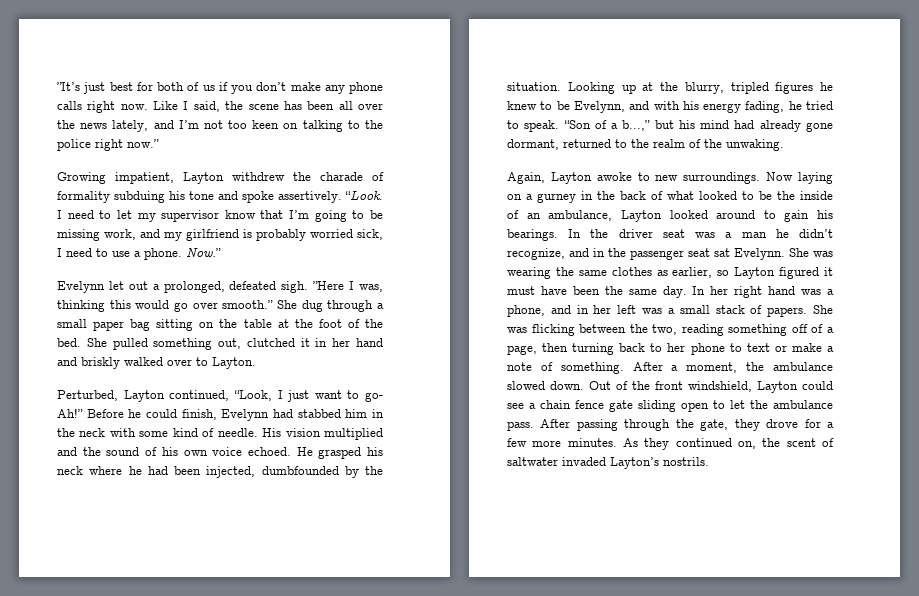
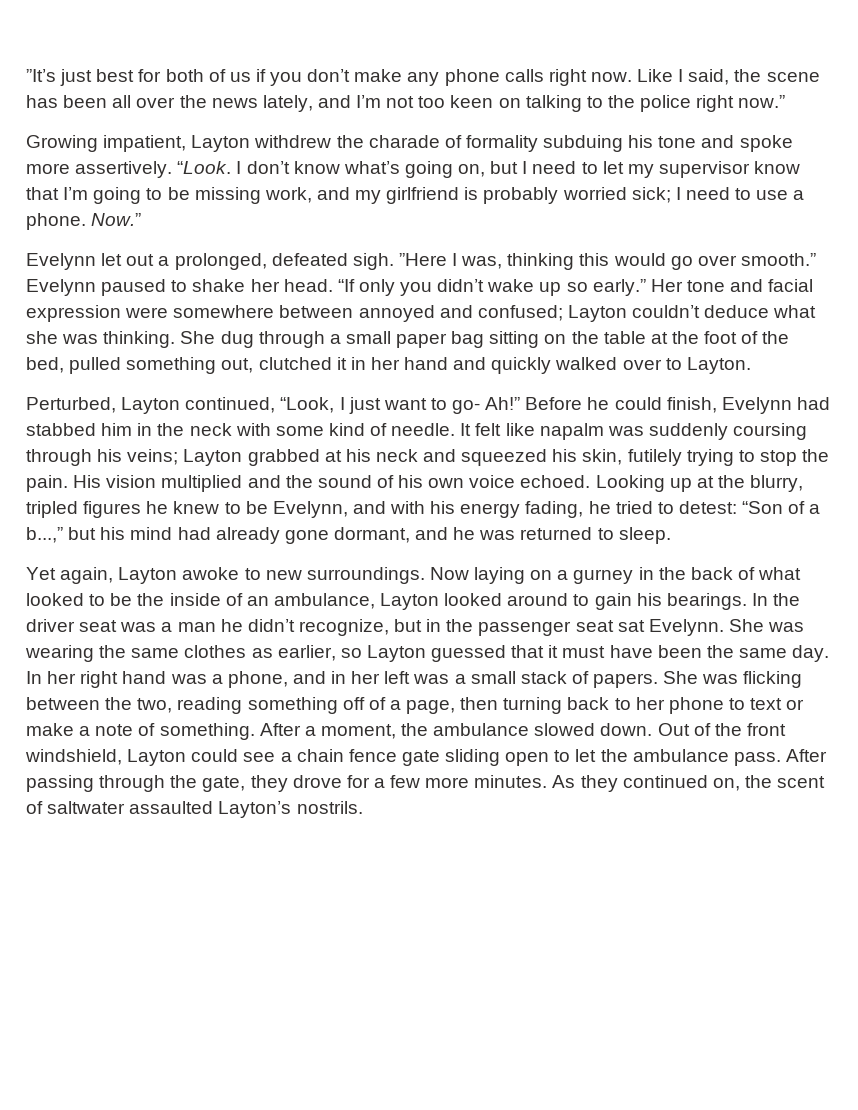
- Growing impatient, Layton withdrew the charade of formality subduing his tone and spoke assertively.
+ Growing impatient, Layton withdrew the charade of formality subduing his tone and spoke more assertively.
- I need to let my supervisor know that I’m going to be missing work, and my girlfriend is probably worried sick, I need to use a phone.
+ I don’t know what’s going on, but I need to let my supervisor know that I’m going to be missing work, and my girlfriend is probably worried sick; I need to use a phone.
+ Evelynn paused to shake her head. “If only you didn’t wake up so early.” Her tone and facial expression were somewhere between annoyed and confused; Layton couldn’t deduce what she was thinking.
- She dug through a small paper bag sitting on the table at the foot of the bed. She pulled something out, clutched it in her hand and briskly walked over to Layton.
+ She dug through a small paper bag sitting on the table at the foot of the bed, pulled something out, clutched it in her hand and quickly walked over to Layton.
+ It felt like napalm was suddenly coursing through his veins; Layton grabbed at his neck and squeezed his skin, futilely trying to stop the pain.
- He grasped his neck where he had been injected, dumbfounded by the situation.
- Looking up at the blurry, tripled figures he knew to be Evelynn, and with his energy fading, he tried to speak. “Son of a b...,” but his mind had already gone dormant, returned to the realm of the unwaking.
- Again, Layton awoke to new surroundings.
+ Looking up at the blurry, tripled figures he knew to be Evelynn, and with his energy fading, he tried to detest: “Son of a b...,” but his mind had already gone dormant, and he was returned to sleep.
+ Yet again, Layton awoke to new surroundings.
- In the driver seat was a man he didn’t recognize, and in the passenger seat sat Evelynn.
+ In the driver seat was a man he didn’t recognize, but in the passenger seat sat Evelynn.
- She was wearing the same clothes as earlier, so Layton figured it must have been the same day.
+ She was wearing the same clothes as earlier, so Layton guessed that it must have been the same day.
- As they continued on, the scent of saltwater invaded Layton’s nostrils.
+ As they continued on, the scent of saltwater assaulted Layton’s nostrils.

